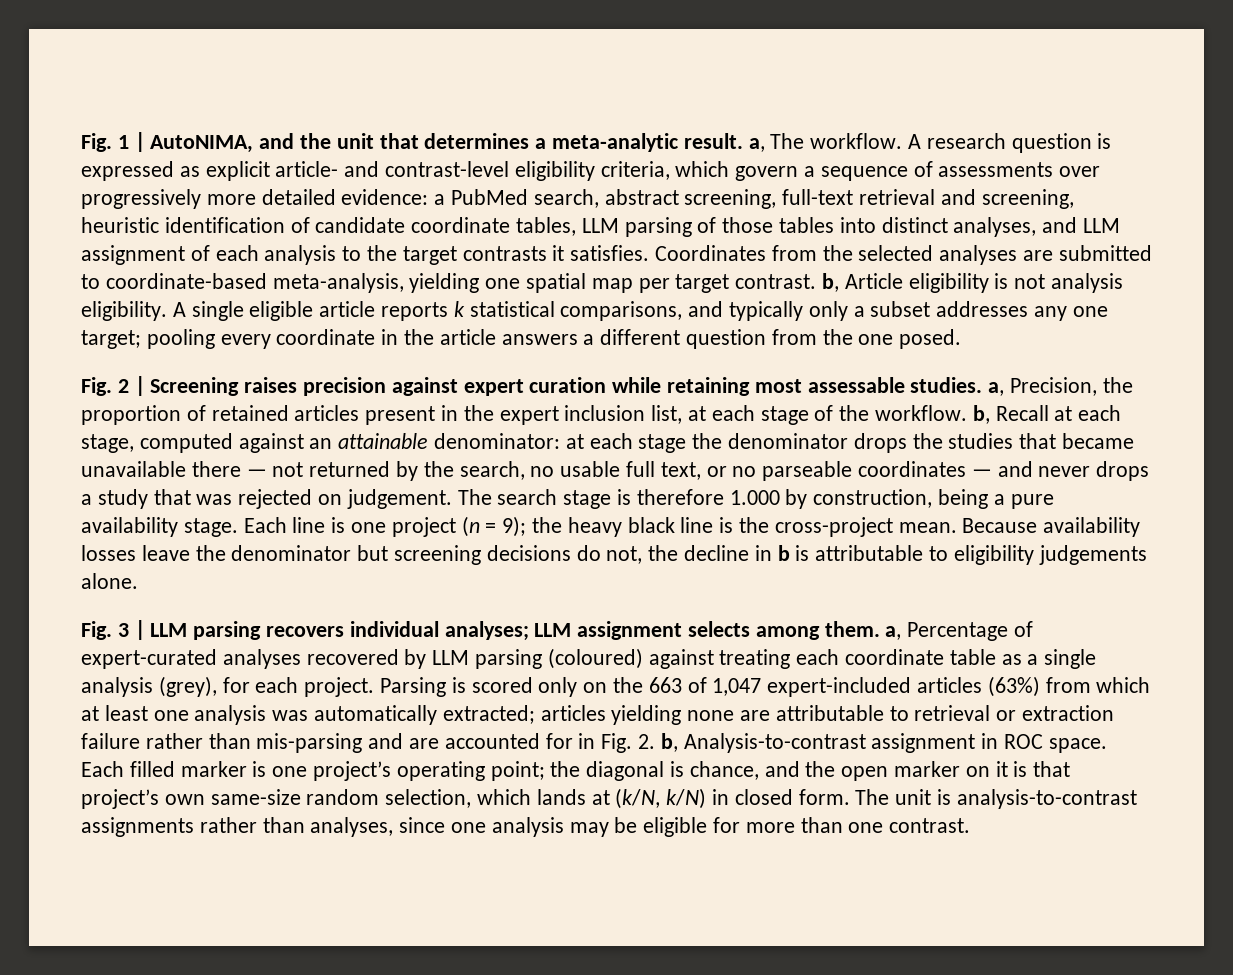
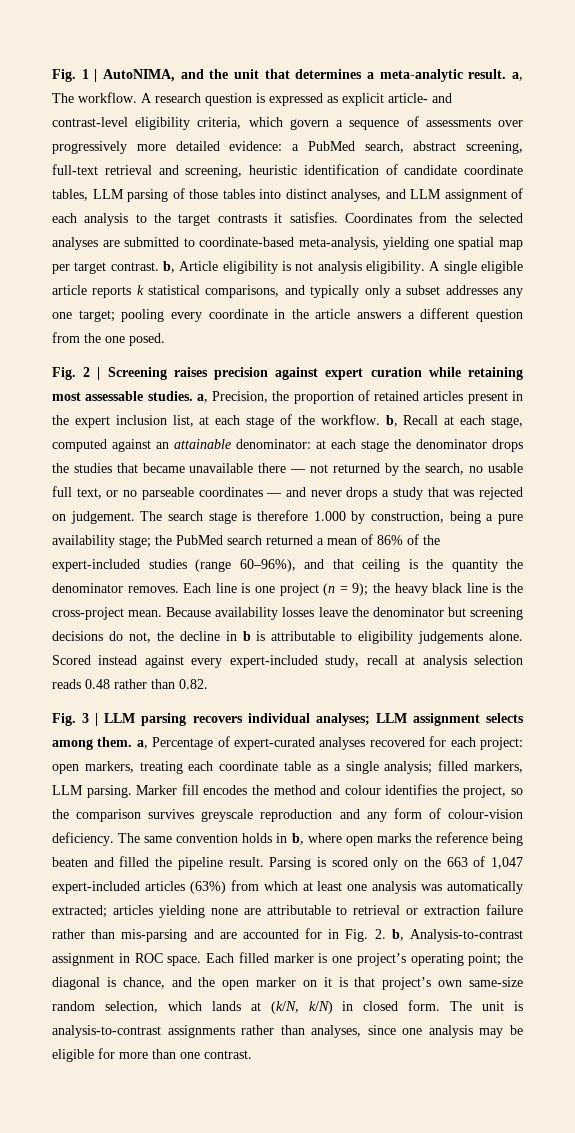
- The search stage is therefore 1.000 by construction, being a pure availability stage.
+ The search stage is therefore 1.000 by construction, being a pure availability stage; the PubMed search returned a mean of 86% of the expert-included studies (range 60–96%), and that ceiling is the quantity the denominator removes.
+ Scored instead against every expert-included study, recall at analysis selection reads 0.48 rather than 0.82.
- Fig. 3 | LLM parsing recovers individual analyses; LLM assignment selects among them. a, Percentage of expert-curated analyses recovered by LLM parsing (coloured) against treating each coordinate table as a single analysis (grey), for each project.
+ Fig. 3 | LLM parsing recovers individual analyses; LLM assignment selects among them. a, Percentage of expert-curated analyses recovered for each project: open markers, treating each coordinate table as a single analysis; filled markers, LLM parsing. Marker fill encodes the method and colour identifies the project, so the comparison survives greyscale reproduction and any form of colour-vision deficiency. The same convention holds in b, where open marks the reference being beaten and filled the pipeline result.

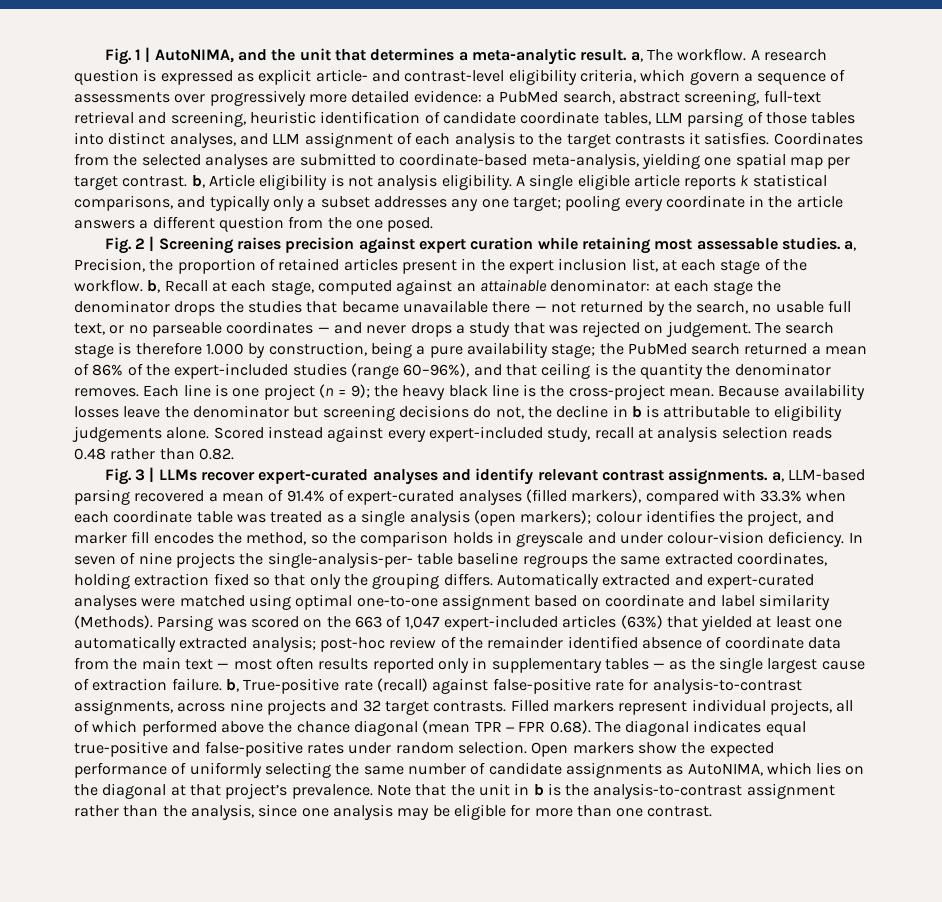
- Fig. 3 | LLM parsing recovers individual analyses; LLM assignment selects among them. a, Percentage of expert-curated analyses recovered for each project: open markers, treating each coordinate table as a single analysis; filled markers, LLM parsing. Marker fill encodes the method and colour identifies the project, so the comparison survives greyscale reproduction and any form of colour-vision deficiency. The same convention holds in b, where open marks the reference being beaten and filled the pipeline result. Parsing is scored only on the 663 of 1,047 expert-included articles (63%) from which at least one analysis was automatically extracted; articles yielding none are attributable to retrieval or extraction failure rather than mis-parsing and are accounted for in Fig. 2. b, Analysis-to-contrast assignment in ROC space. Each filled marker is one project’s operating point; the diagonal is chance, and the open marker on it is that project’s own same-size random selection, which lands at (k/N, k/N) in closed form. The unit is analysis-to-contrast assignments rather than analyses, since one analysis may be eligible for more than one contrast.
+ Fig. 3 | LLMs recover expert-curated analyses and identify relevant contrast assignments. a, LLM-based parsing recovered a mean of 91.4% of expert-curated analyses (filled markers), compared with 33.3% when each coordinate table was treated as a single analysis (open markers); colour identifies the project, and marker fill encodes the method, so the comparison holds in greyscale and under colour-vision deficiency. In seven of nine projects the single-analysis-per- table baseline regroups the same extracted coordinates, holding extraction fixed so that only the grouping differs. Automatically extracted and expert-curated analyses were matched using optimal one-to-one assignment based on coordinate and label similarity (Methods). Parsing was scored on the 663 of 1,047 expert-included articles (63%) that yielded at least one automatically extracted analysis; post-hoc review of the remainder identified absence of coordinate data from the main text — most often results reported only in supplementary tables — as the single largest cause of extraction failure. b, True-positive rate (recall) against false-positive rate for analysis-to-contrast assignments, across nine projects and 32 target contrasts. Filled markers represent individual projects, all of which performed above the chance diagonal (mean TPR − FPR 0.68). The diagonal indicates equal true-positive and false-positive rates under random selection. Open markers show the expected performance of uniformly selecting the same number of candidate assignments as AutoNIMA, which lies on the diagonal at that project’s prevalence. Note that the unit in b is the analysis-to-contrast assignment rather than the analysis, since one analysis may be eligible for more than one contrast.

